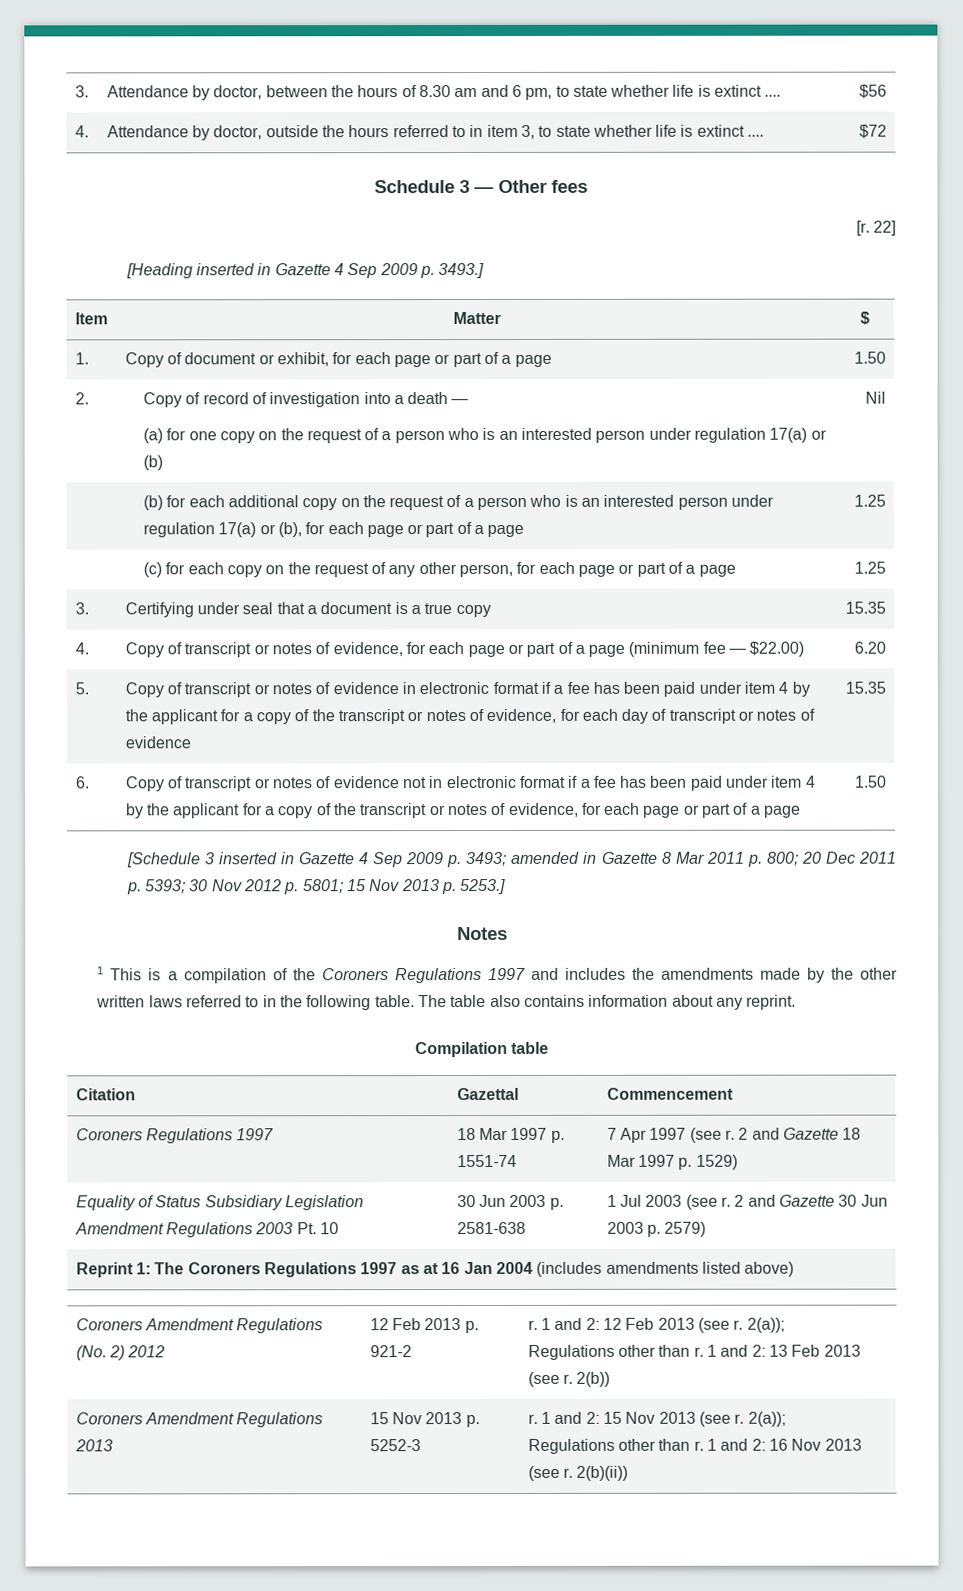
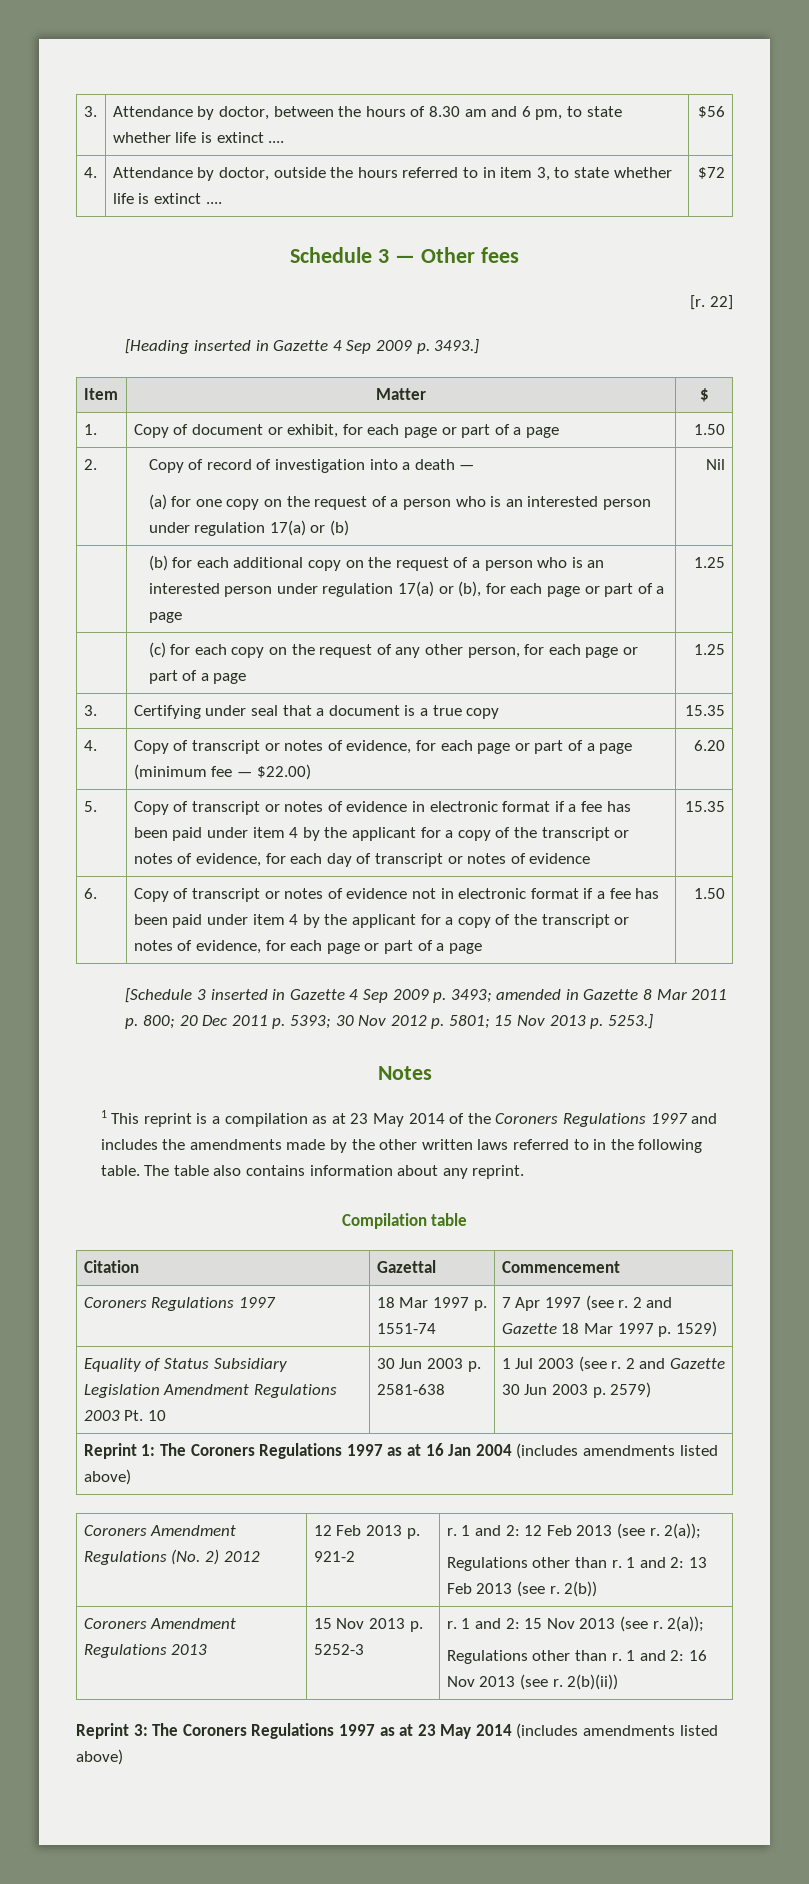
- 1 This is a compilation of the Coroners Regulations 1997 and includes the amendments made by the other written laws referred to in the following table.
+ 1 This reprint is a compilation as at 23 May 2014 of the Coroners Regulations 1997 and includes the amendments made by the other written laws referred to in the following table.
+ Reprint 3: The Coroners Regulations 1997 as at 23 May 2014 (includes amendments listed above)

